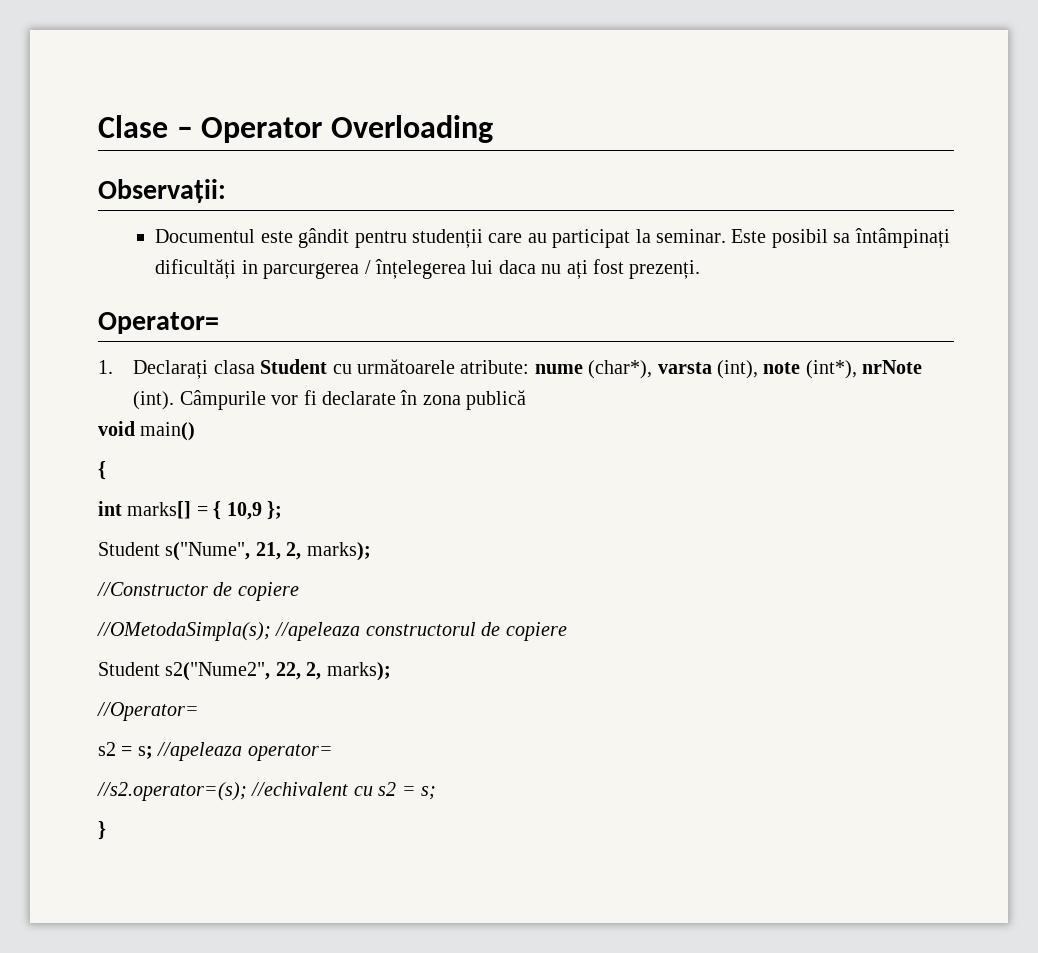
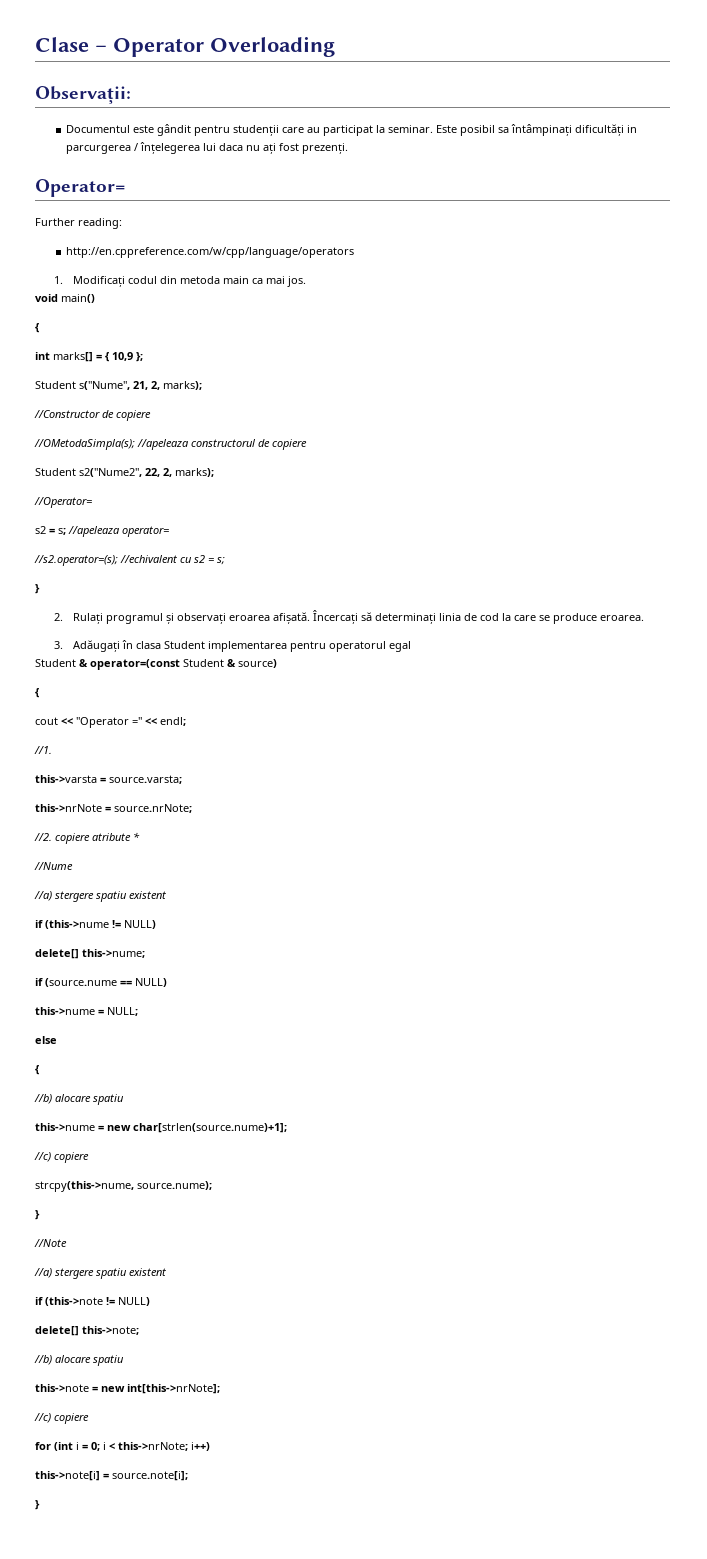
- 1. Declarați clasa Student cu următoarele atribute: nume (char*), varsta (int), note (int*), nrNote (int). Câmpurile vor fi declarate în zona publică
+ Further reading:
+ http://en.cppreference.com/w/cpp/language/operators
+ 1. Modificați codul din metoda main ca mai jos.
+ 2. Rulați programul și observați eroarea afișată. Încercați să determinați linia de cod la care se produce eroarea.
+ 3. Adăugați în clasa Student implementarea pentru operatorul egal
+ Student & operator=(const Student & source)
+ {
+ cout << "Operator =" << endl;
+ //1.
+ this->varsta = source.varsta;
+ this->nrNote = source.nrNote;
+ //2. copiere atribute *
+ //Nume
+ //a) stergere spatiu existent
+ if (this->nume != NULL)
+ delete[] this->nume;
+ if (source.nume == NULL)
+ this->nume = NULL;
+ else
+ {
+ //b) alocare spatiu
+ this->nume = new char[strlen(source.nume)+1];
+ //c) copiere
+ strcpy(this->nume, source.nume);
+ }
+ //Note
+ //a) stergere spatiu existent
+ if (this->note != NULL)
+ delete[] this->note;
+ //b) alocare spatiu
+ this->note = new int[this->nrNote];
+ //c) copiere
+ for (int i = 0; i < this->nrNote; i++)
+ this->note[i] = source.note[i];
+ }

